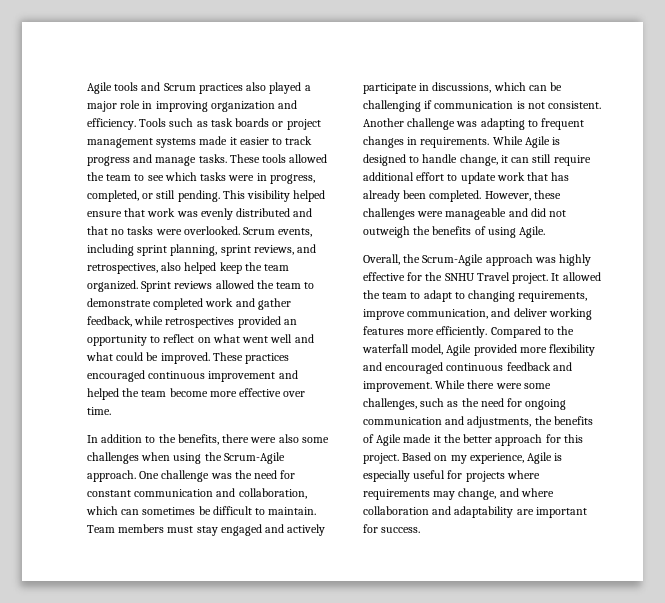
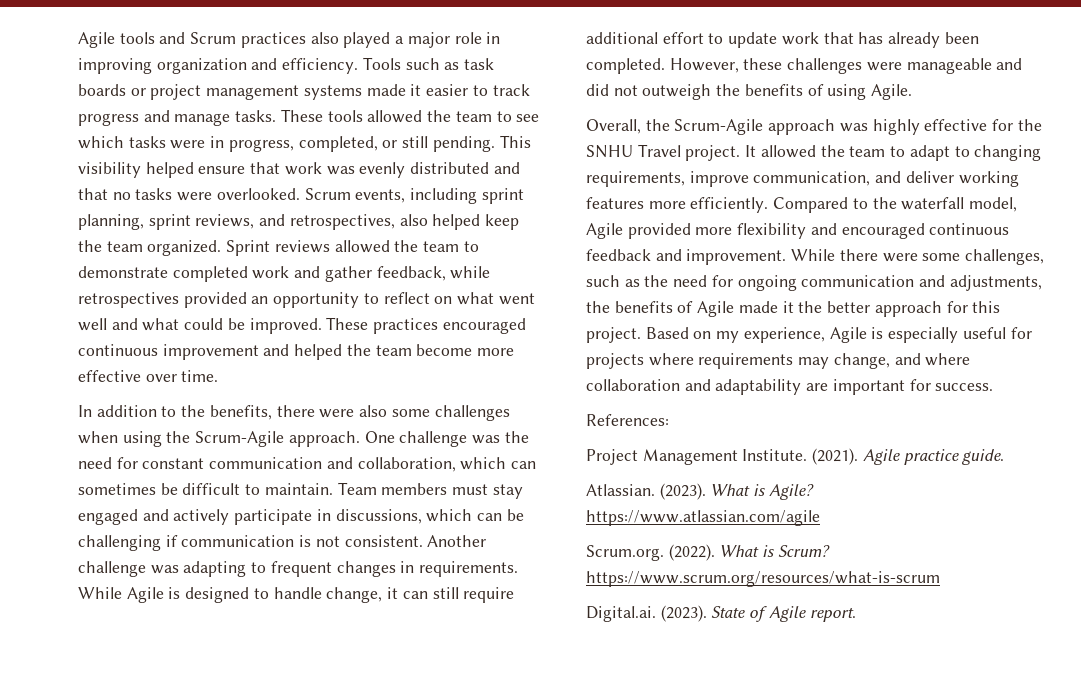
+ References:
+ Project Management Institute. (2021). Agile practice guide.
+ Atlassian. (2023). What is Agile? https://www.atlassian.com/agile
+ Scrum.org. (2022). What is Scrum? https://www.scrum.org/resources/what-is-scrum
+ Digital.ai. (2023). State of Agile report.

